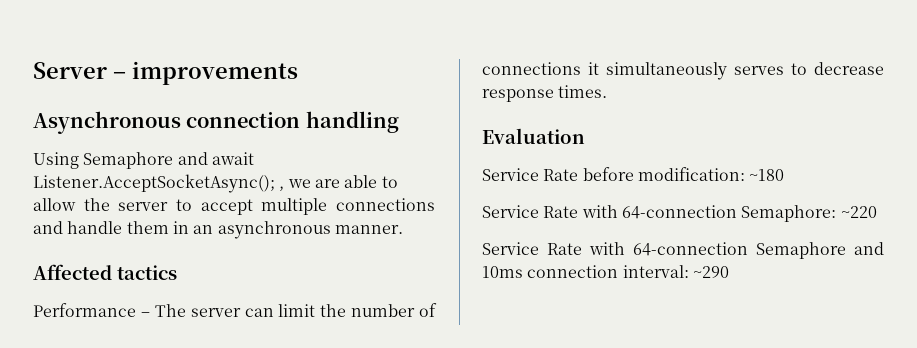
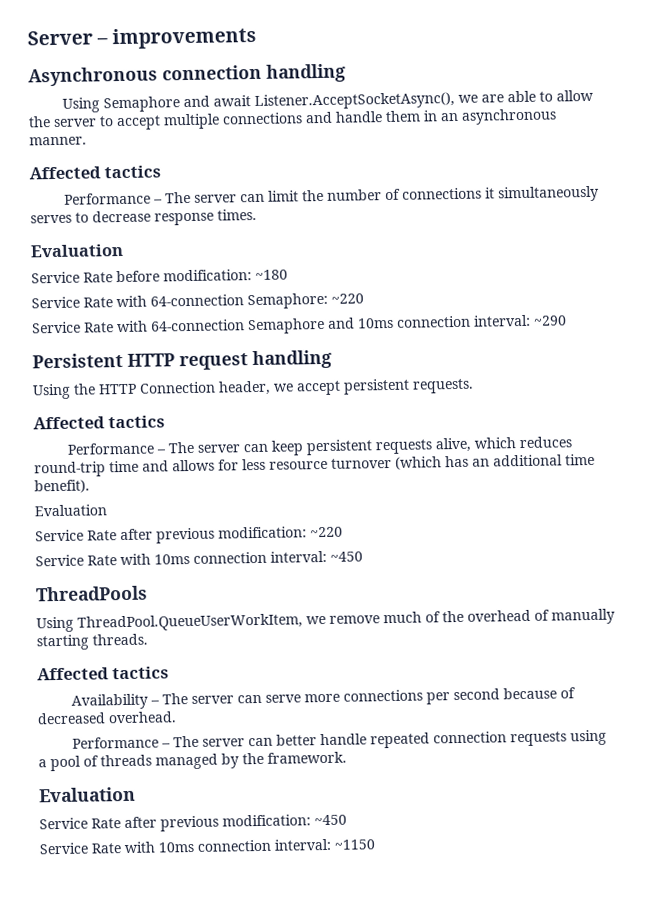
- Using Semaphore and await Listener.AcceptSocketAsync(); , we are able to allow the server to accept multiple connections and handle them in an asynchronous manner.
+ Using Semaphore and await Listener.AcceptSocketAsync(), we are able to allow the server to accept multiple connections and handle them in an asynchronous manner.
+ Persistent HTTP request handling
+ Using the HTTP Connection header, we accept persistent requests.
+ Affected tactics
+ Performance – The server can keep persistent requests alive, which reduces round-trip time and allows for less resource turnover (which has an additional time benefit).
+ Evaluation
+ Service Rate after previous modification: ~220
+ Service Rate with 10ms connection interval: ~450
+ ThreadPools
+ Using ThreadPool.QueueUserWorkItem, we remove much of the overhead of manually starting threads.
+ Affected tactics
+ Availability – The server can serve more connections per second because of decreased overhead.
+ Performance – The server can better handle repeated connection requests using a pool of threads managed by the framework.
+ Evaluation
+ Service Rate after previous modification: ~450
+ Service Rate with 10ms connection interval: ~1150

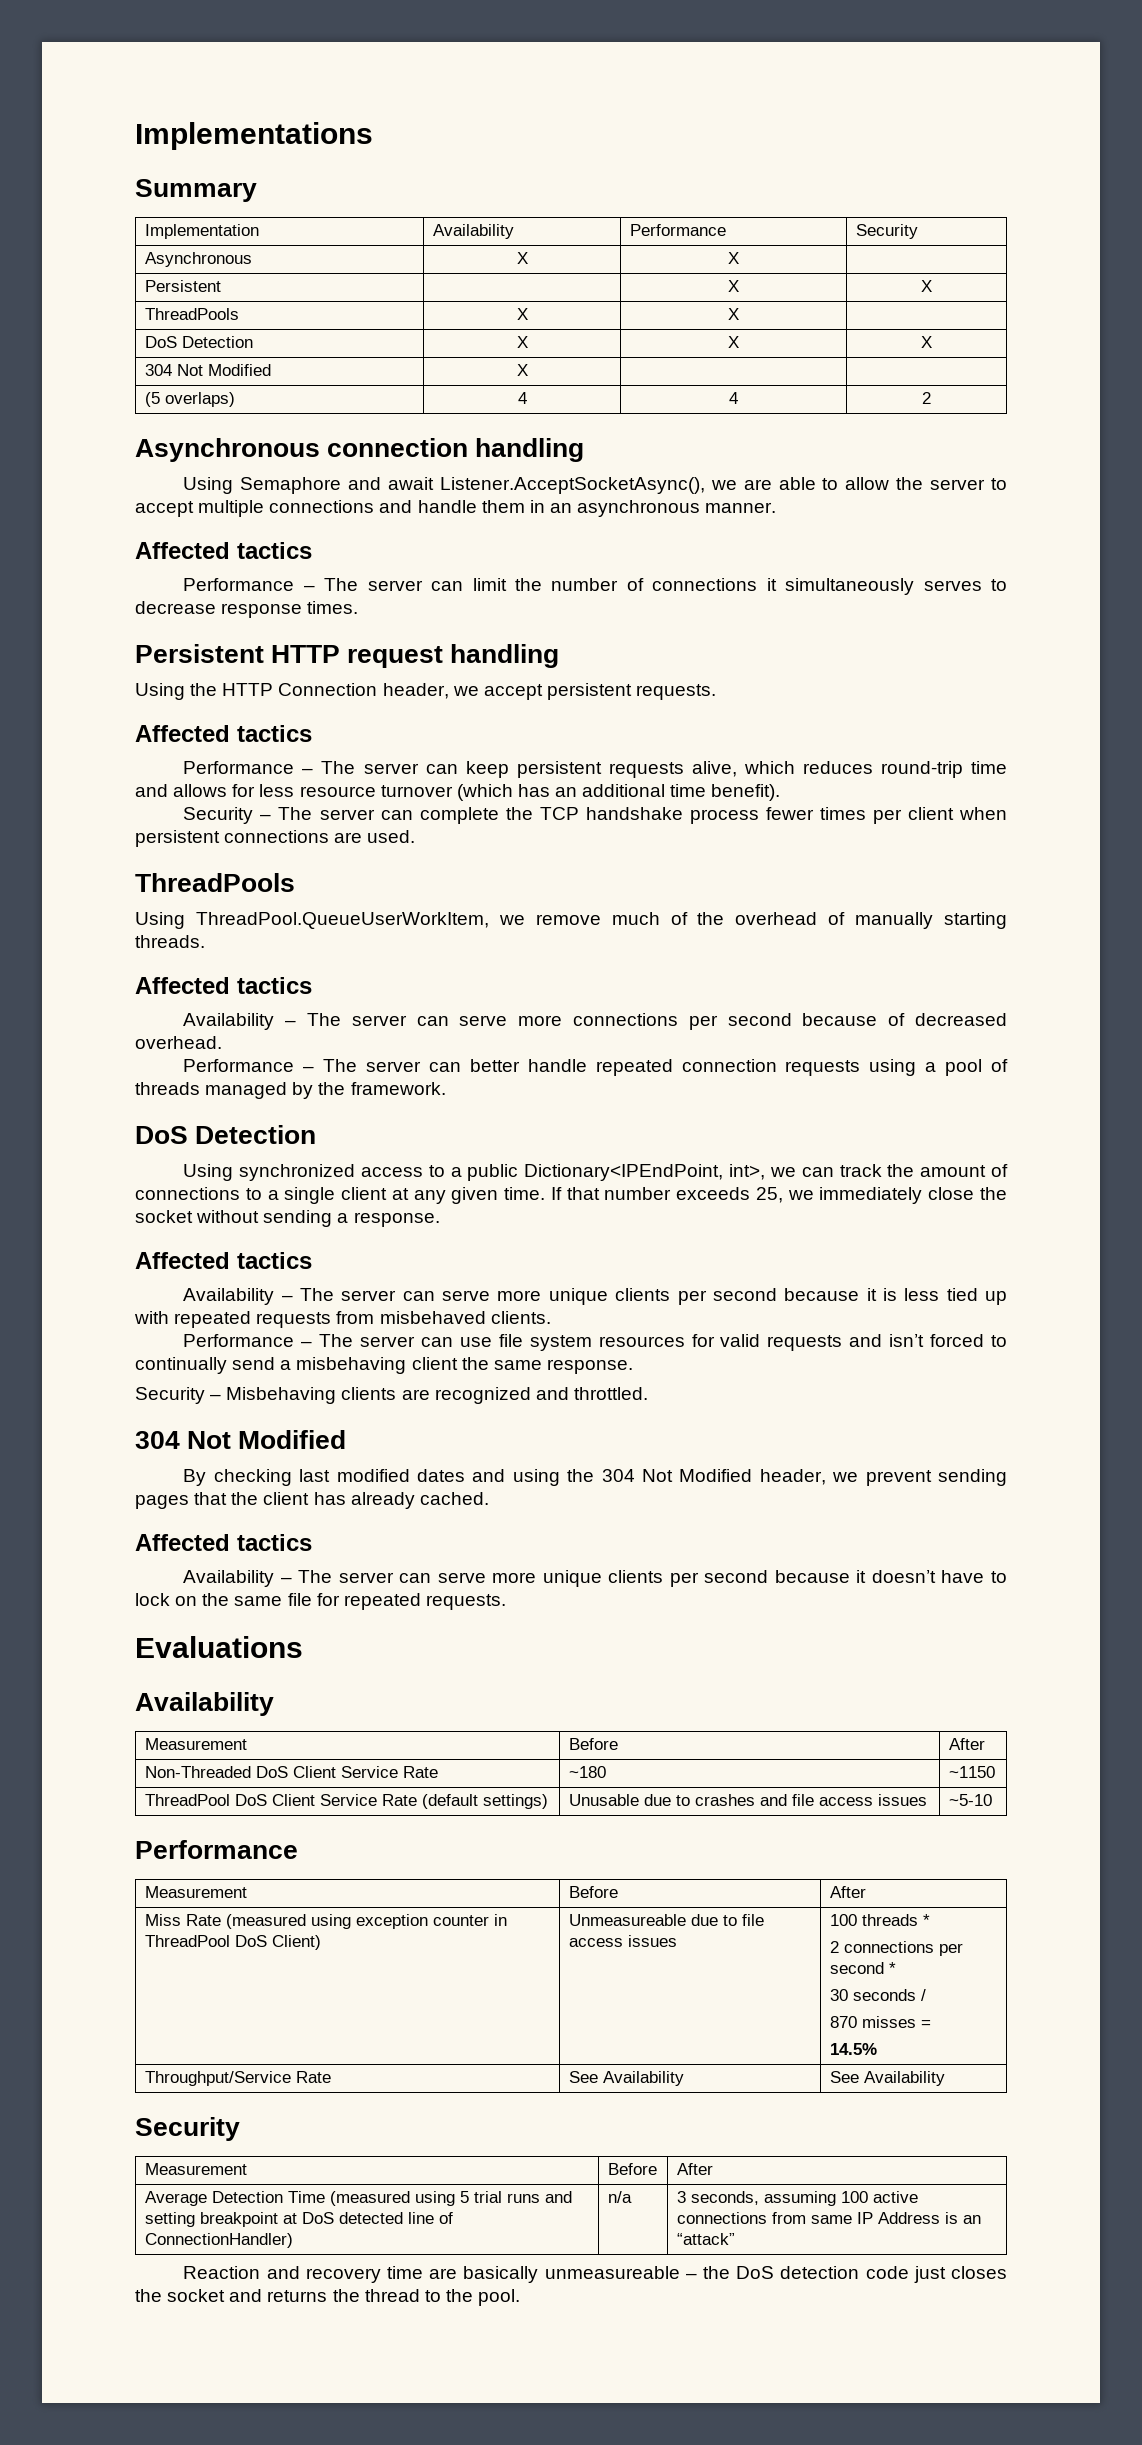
- Server – improvements
+ Implementations
+ Summary
+ Implementation | Availability | Performance | Security
+ Asynchronous | X | X |
+ Persistent | | X | X
+ ThreadPools | X | X |
+ DoS Detection | X | X | X
+ 304 Not Modified | X | |
+ (5 overlaps) | 4 | 4 | 2
  Performance – The server can limit the number of connections it simultaneously serves to decrease response times.
- Evaluation
- Service Rate before modification: ~180
- Service Rate with 64-connection Semaphore: ~220
- Service Rate with 64-connection Semaphore and 10ms connection interval: ~290
  Performance – The server can keep persistent requests alive, which reduces round-trip time and allows for less resource turnover (which has an additional time benefit).
- Evaluation
- Service Rate after previous modification: ~220
- Service Rate with 10ms connection interval: ~450
+ Security – The server can complete the TCP handshake process fewer times per client when persistent connections are used.
  Performance – The server can better handle repeated connection requests using a pool of threads managed by the framework.
- Evaluation
- Service Rate after previous modification: ~450
- Service Rate with 10ms connection interval: ~1150
+ DoS Detection
+ Using synchronized access to a public Dictionary<IPEndPoint, int>, we can track the amount of connections to a single client at any given time. If that number exceeds 25, we immediately close the socket without sending a response.
+ Affected tactics
+ Availability – The server can serve more unique clients per second because it is less tied up with repeated requests from misbehaved clients.
+ Performance – The server can use file system resources for valid requests and isn’t forced to continually send a misbehaving client the same response.
+ Security – Misbehaving clients are recognized and throttled.
+ 304 Not Modified
+ By checking last modified dates and using the 304 Not Modified header, we prevent sending pages that the client has already cached.
+ Affected tactics
+ Availability – The server can serve more unique clients per second because it doesn’t have to lock on the same file for repeated requests.
+ Evaluations
+ Availability
+ Measurement | Before | After
+ Non-Threaded DoS Client Service Rate | ~180 | ~1150
+ ThreadPool DoS Client Service Rate (default settings) | Unusable due to crashes and file access issues | ~5-10
+ Performance
+ Measurement | Before | After
+ Miss Rate (measured using exception counter in ThreadPool DoS Client) | Unmeasureable due to file access issues | 100 threads *
+ 2 connections per second *
+ 30 seconds /
+ 870 misses =
+ 14.5%
+ Throughput/Service Rate | See Availability | See Availability
+ Security
+ Measurement | Before | After
+ Average Detection Time (measured using 5 trial runs and setting breakpoint at DoS detected line of ConnectionHandler) | n/a | 3 seconds, assuming 100 active connections from same IP Address is an “attack”
+ Reaction and recovery time are basically unmeasureable – the DoS detection code just closes the socket and returns the thread to the pool.

